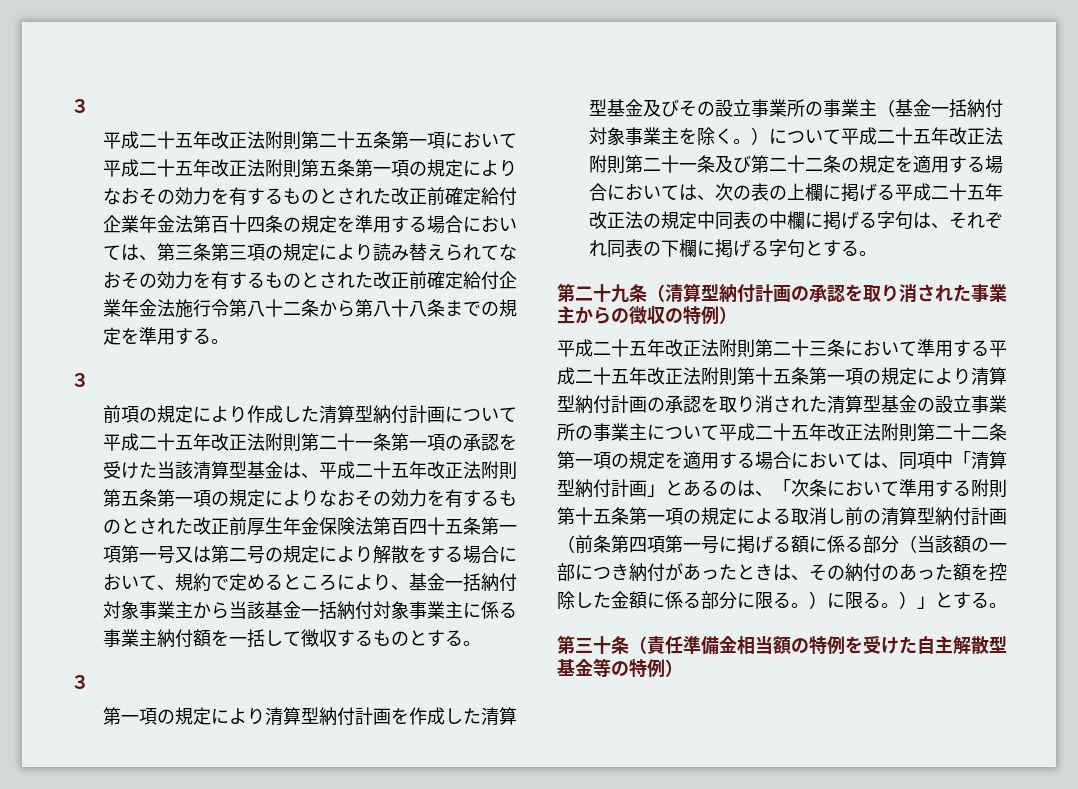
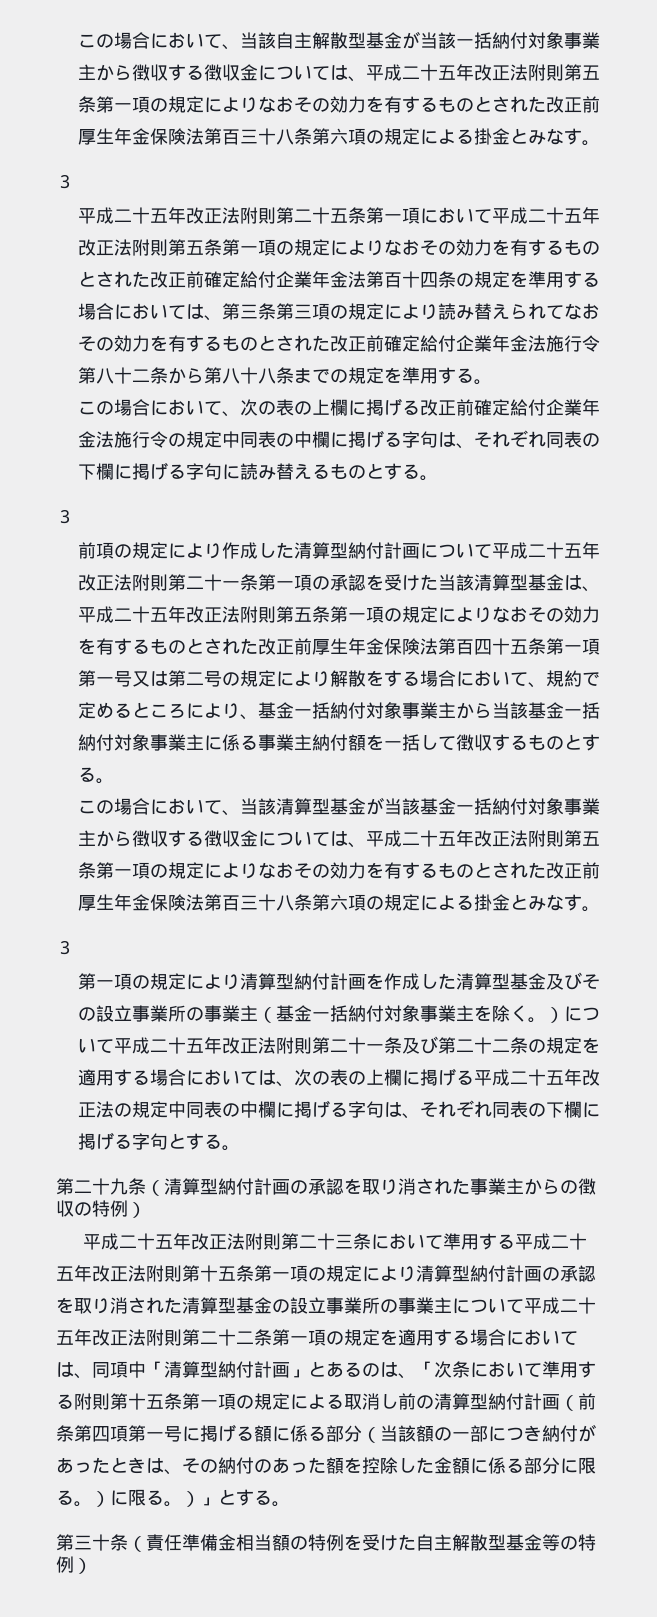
+ この場合において、当該自主解散型基金が当該一括納付対象事業主から徴収する徴収金については、平成二十五年改正法附則第五条第一項の規定によりなおその効力を有するものとされた改正前厚生年金保険法第百三十八条第六項の規定による掛金とみなす。
+ この場合において、次の表の上欄に掲げる改正前確定給付企業年金法施行令の規定中同表の中欄に掲げる字句は、それぞれ同表の下欄に掲げる字句に読み替えるものとする。
+ この場合において、当該清算型基金が当該基金一括納付対象事業主から徴収する徴収金については、平成二十五年改正法附則第五条第一項の規定によりなおその効力を有するものとされた改正前厚生年金保険法第百三十八条第六項の規定による掛金とみなす。

